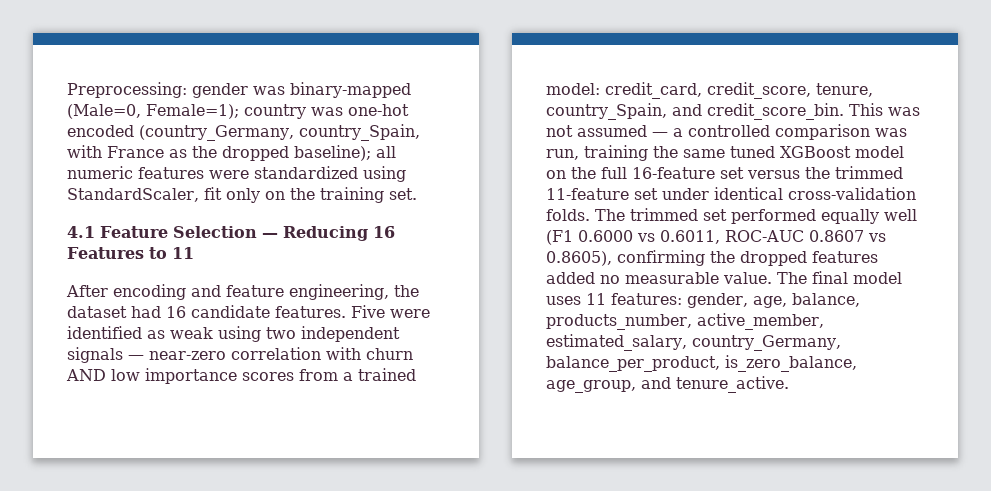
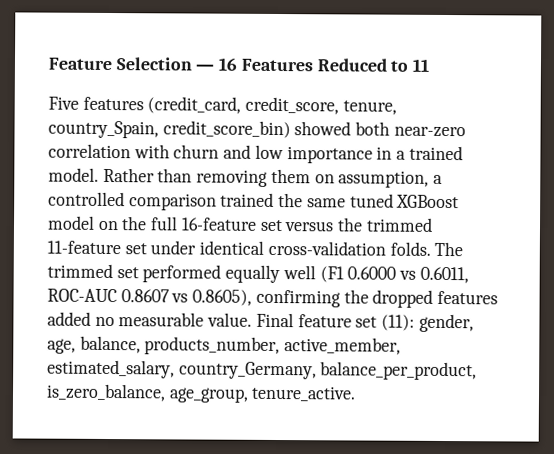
- Preprocessing: gender was binary-mapped (Male=0, Female=1); country was one-hot encoded (country_Germany, country_Spain, with France as the dropped baseline); all numeric features were standardized using StandardScaler, fit only on the training set.
- 4.1 Feature Selection — Reducing 16 Features to 11
+ Feature Selection — 16 Features Reduced to 11
- After encoding and feature engineering, the dataset had 16 candidate features. Five were identified as weak using two independent signals — near-zero correlation with churn AND low importance scores from a trained model: credit_card, credit_score, tenure, country_Spain, and credit_score_bin. This was not assumed — a controlled comparison was run, training the same tuned XGBoost model on the full 16-feature set versus the trimmed 11-feature set under identical cross-validation folds.
+ Five features (credit_card, credit_score, tenure, country_Spain, credit_score_bin) showed both near-zero correlation with churn and low importance in a trained model. Rather than removing them on assumption, a controlled comparison trained the same tuned XGBoost model on the full 16-feature set versus the trimmed 11-feature set under identical cross-validation folds.
- The final model uses 11 features: gender, age, balance, products_number, active_member, estimated_salary, country_Germany, balance_per_product, is_zero_balance, age_group, and tenure_active.
+ Final feature set (11): gender, age, balance, products_number, active_member, estimated_salary, country_Germany, balance_per_product, is_zero_balance, age_group, tenure_active.

